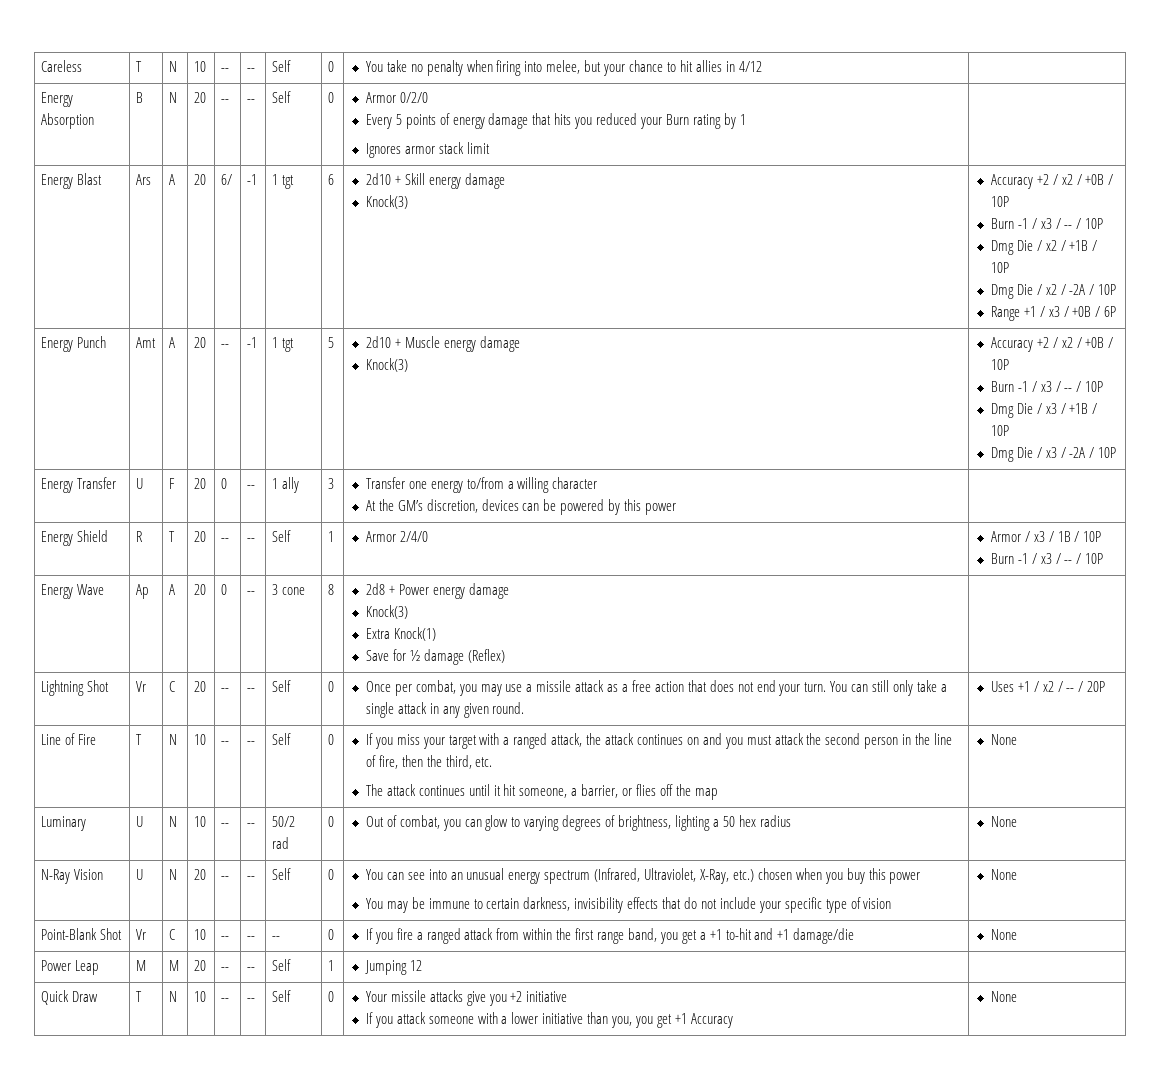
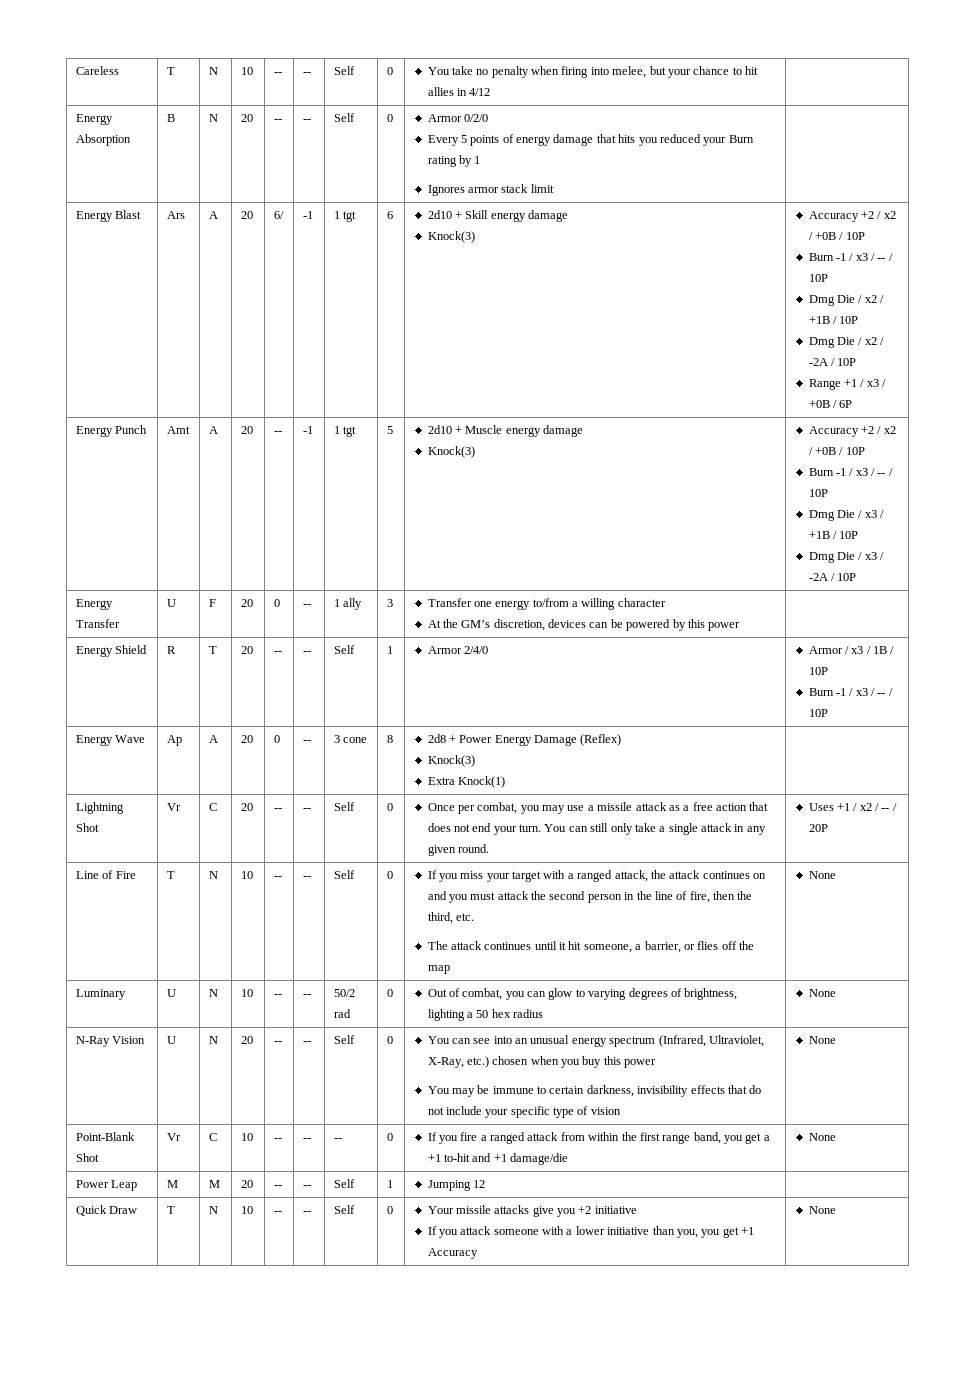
- Energy Wave | Ap | A | 20 | 0 | -- | 3 cone | 8 | 2d8 + Power energy damage
+ Energy Wave | Ap | A | 20 | 0 | -- | 3 cone | 8 | 2d8 + Power Energy Damage (Reflex)
  Knock(3)
- Extra Knock(1)
- Save for ½ damage (Reflex) |
+ Extra Knock(1) |

